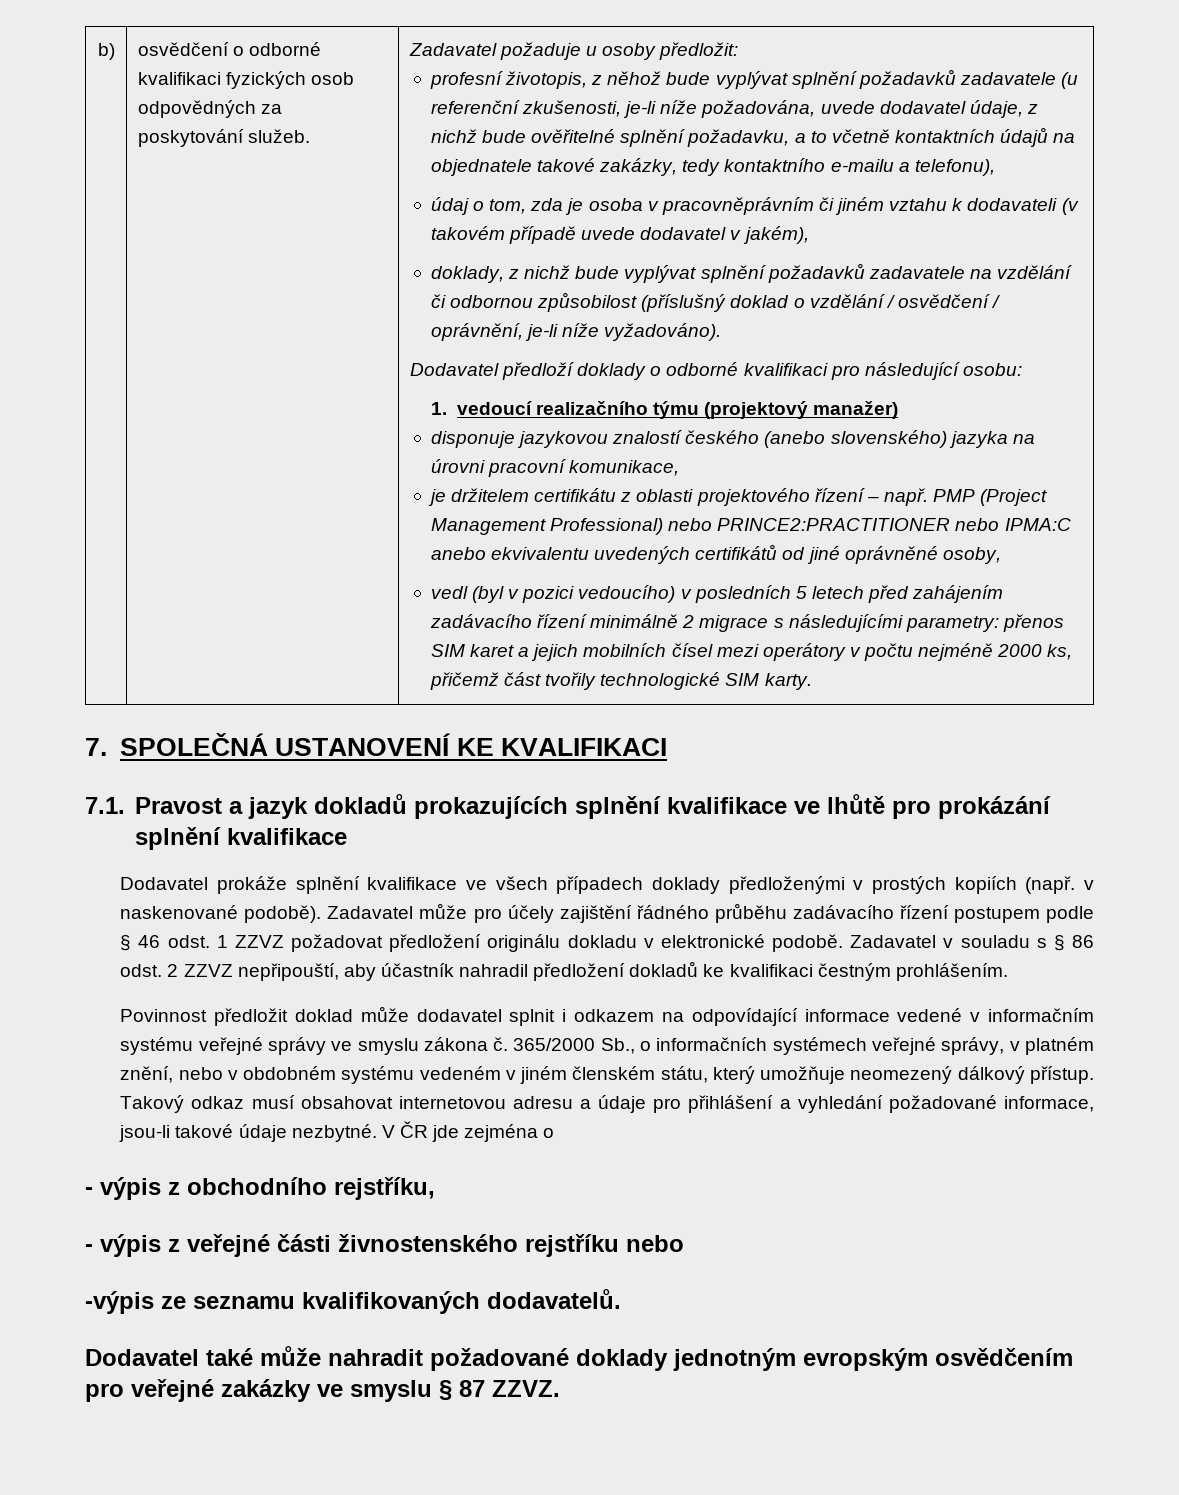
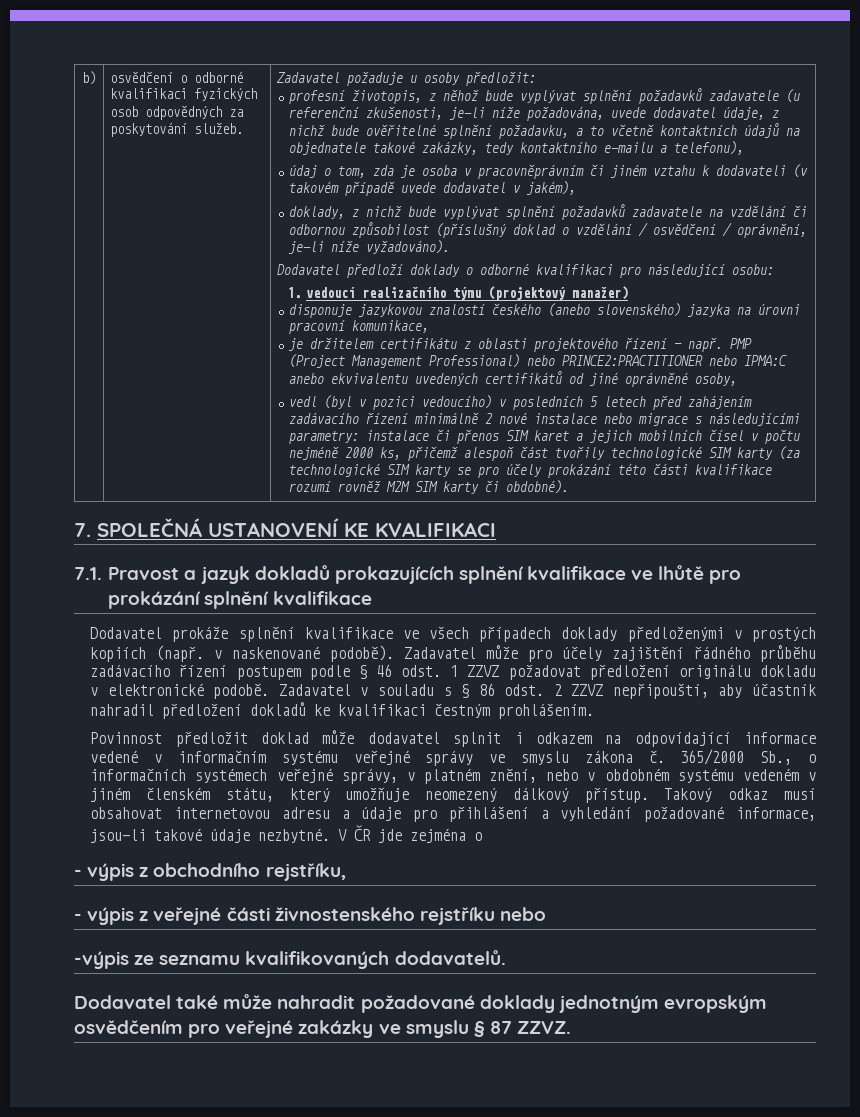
- vedl (byl v pozici vedoucího) v posledních 5 letech před zahájením zadávacího řízení minimálně 2 migrace s následujícími parametry: přenos SIM karet a jejich mobilních čísel mezi operátory v počtu nejméně 2000 ks, přičemž část tvořily technologické SIM karty.
+ vedl (byl v pozici vedoucího) v posledních 5 letech před zahájením zadávacího řízení minimálně 2 nové instalace nebo migrace s následujícími parametry: instalace či přenos SIM karet a jejich mobilních čísel v počtu nejméně 2000 ks, přičemž alespoň část tvořily technologické SIM karty (za technologické SIM karty se pro účely prokázání této části kvalifikace rozumí rovněž M2M SIM karty či obdobné).

